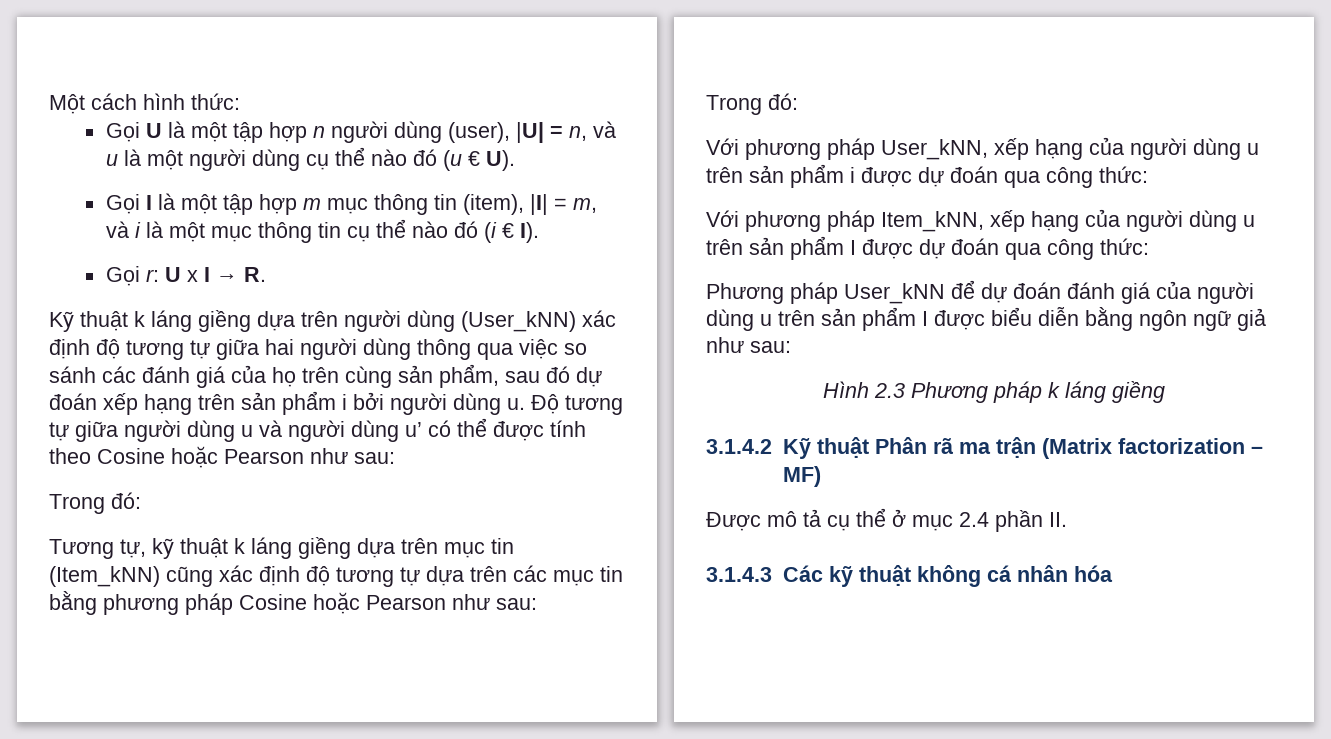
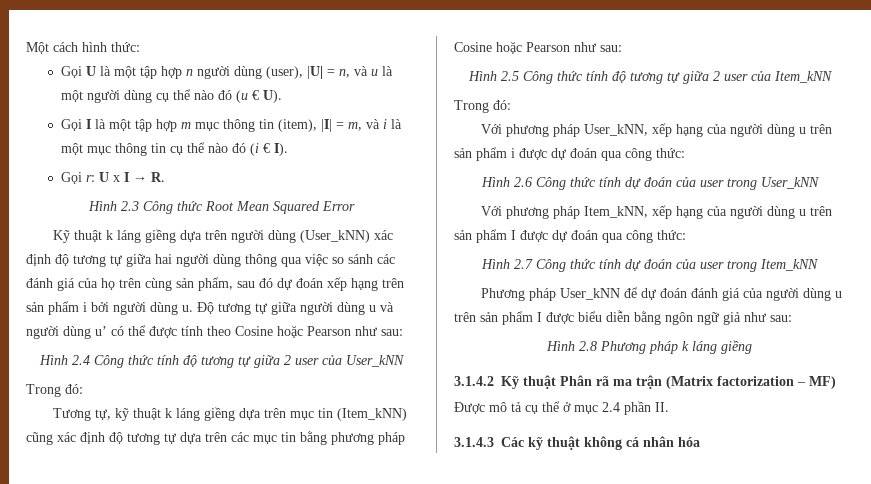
+ Hình 2.3 Công thức Root Mean Squared Error
+ Hình 2.4 Công thức tính độ tương tự giữa 2 user của User_kNN
+ Hình 2.5 Công thức tính độ tương tự giữa 2 user của Item_kNN
+ Hình 2.6 Công thức tính dự đoán của user trong User_kNN
+ Hình 2.7 Công thức tính dự đoán của user trong Item_kNN
- Hình 2.3 Phương pháp k láng giềng
+ Hình 2.8 Phương pháp k láng giềng

